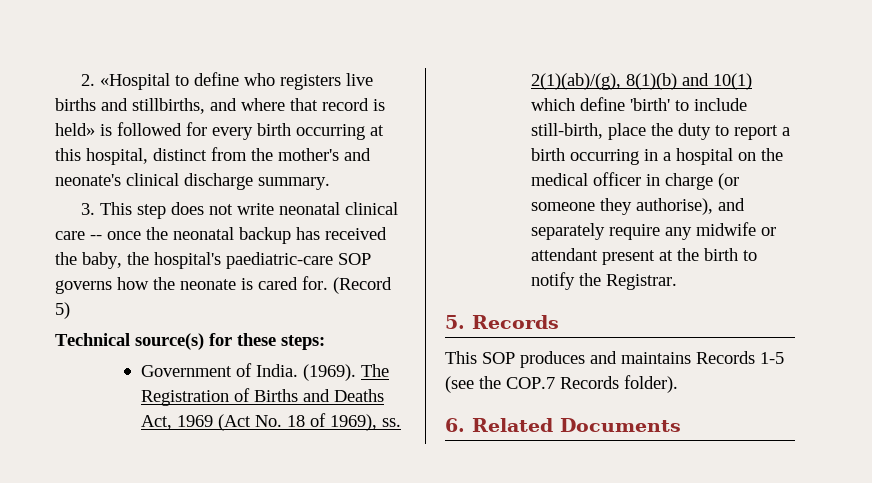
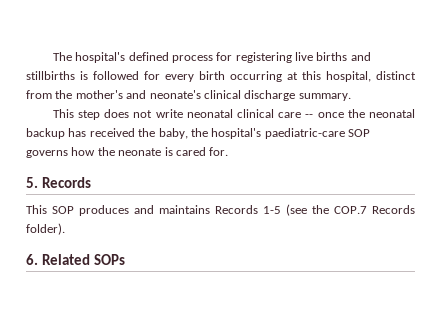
- 2. «Hospital to define who registers live births and stillbirths, and where that record is held» is followed for every birth occurring at this hospital, distinct from the mother's and neonate's clinical discharge summary.
+ The hospital's defined process for registering live births and stillbirths is followed for every birth occurring at this hospital, distinct from the mother's and neonate's clinical discharge summary.
- 3. This step does not write neonatal clinical care -- once the neonatal backup has received the baby, the hospital's paediatric-care SOP governs how the neonate is cared for. (Record 5)
- Technical source(s) for these steps:
- Government of India. (1969). The Registration of Births and Deaths Act, 1969 (Act No. 18 of 1969), ss. 2(1)(ab)/(g), 8(1)(b) and 10(1) which define 'birth' to include still-birth, place the duty to report a birth occurring in a hospital on the medical officer in charge (or someone they authorise), and separately require any midwife or attendant present at the birth to notify the Registrar.
+ This step does not write neonatal clinical care -- once the neonatal backup has received the baby, the hospital's paediatric-care SOP governs how the neonate is cared for.
- 6. Related Documents
+ 6. Related SOPs

